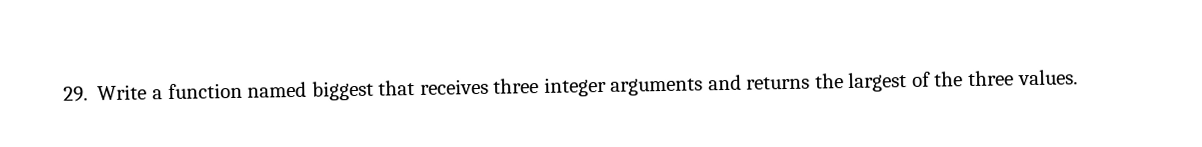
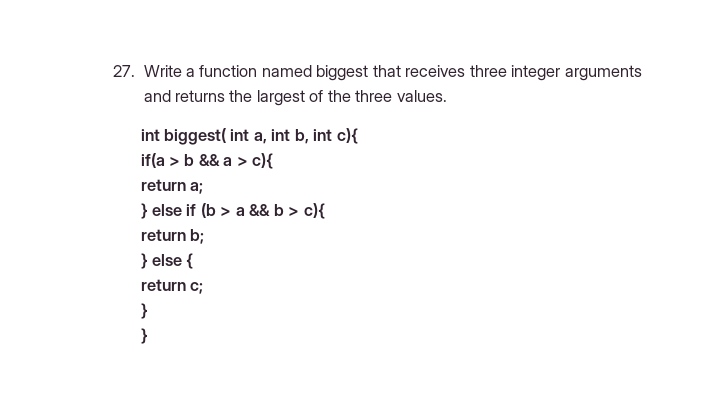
- 29. Write a function named biggest that receives three integer arguments and returns the largest of the three values.
+ 27. Write a function named biggest that receives three integer arguments and returns the largest of the three values.
+ int biggest( int a, int b, int c){
+ if(a > b && a > c){
+ return a;
+ } else if (b > a && b > c){
+ return b;
+ } else {
+ return c;
+ }
+ }

